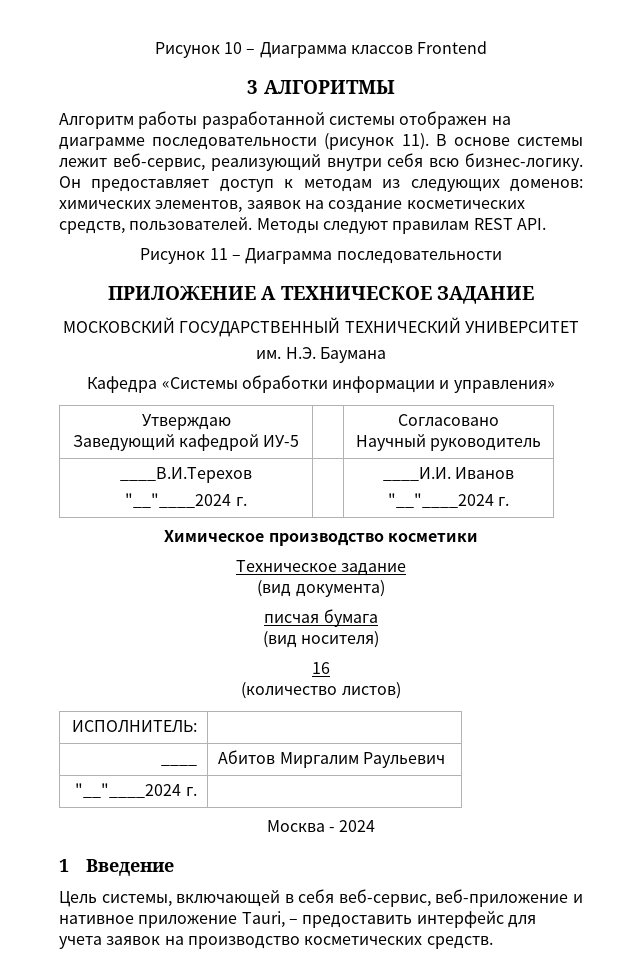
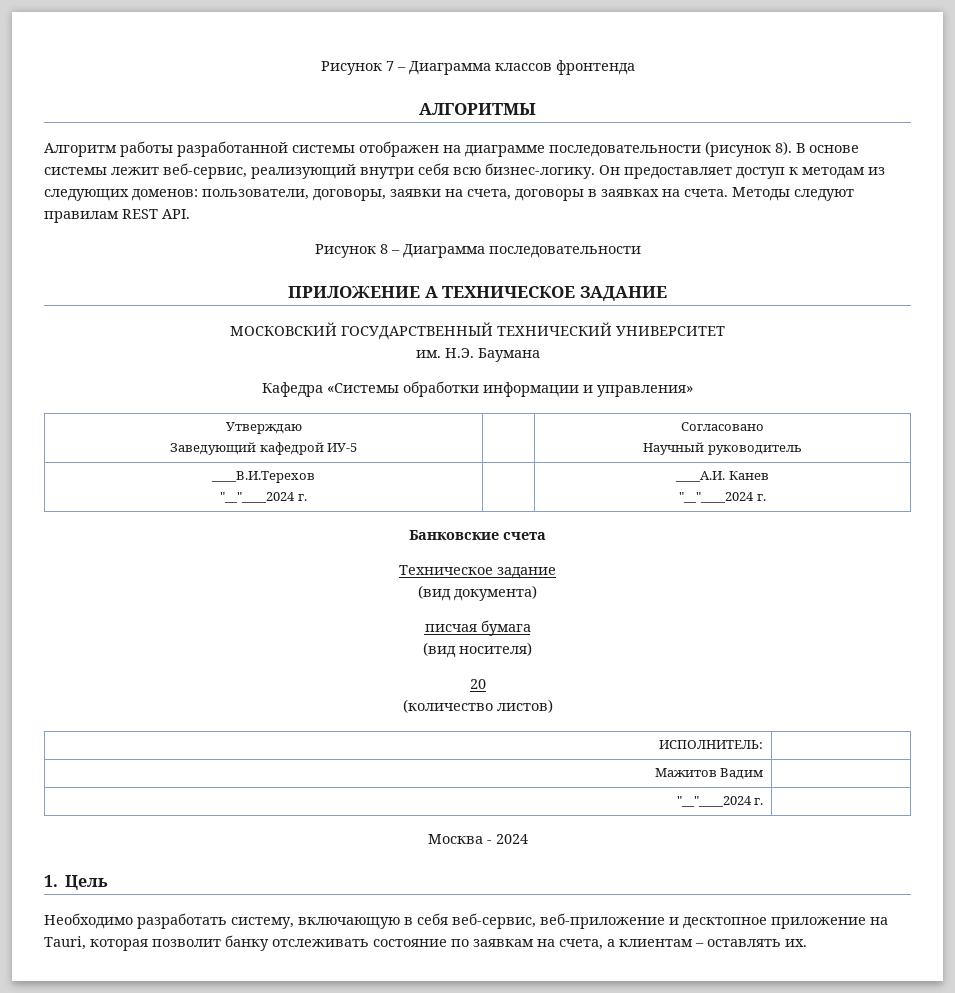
- Рисунок 10 – Диаграмма классов Frontend
- 3 АЛГОРИТМЫ
+ Рисунок 7 – Диаграмма классов фронтенда
+ АЛГОРИТМЫ
- Алгоритм работы разработанной системы отображен на диаграмме последовательности (рисунок 11).
+ Алгоритм работы разработанной системы отображен на диаграмме последовательности (рисунок 8).
- Он предоставляет доступ к методам из следующих доменов: химических элементов, заявок на создание косметических средств, пользователей.
+ Он предоставляет доступ к методам из следующих доменов: пользователи, договоры, заявки на счета, договоры в заявках на счета.
- Рисунок 11 – Диаграмма последовательности
+ Рисунок 8 – Диаграмма последовательности
  ____В.И.Терехов
- "__"____2024 г. | | ____И.И. Иванов
+ "__"____2024 г. | | ____А.И. Канев
- Химическое производство косметики
+ Банковские счета
- 16
+ 20
- ____ | Абитов Миргалим Раульевич
+ Мажитов Вадим |
- 1 Введение
- Цель системы, включающей в себя веб-сервис, веб-приложение и нативное приложение Tauri, – предоставить интерфейс для учета заявок на производство косметических средств.
+ 1. Цель
+ Необходимо разработать систему, включающую в себя веб-сервис, веб-приложение и десктопное приложение на Tauri, которая позволит банку отслеживать состояние по заявкам на счета, а клиентам – оставлять их.

